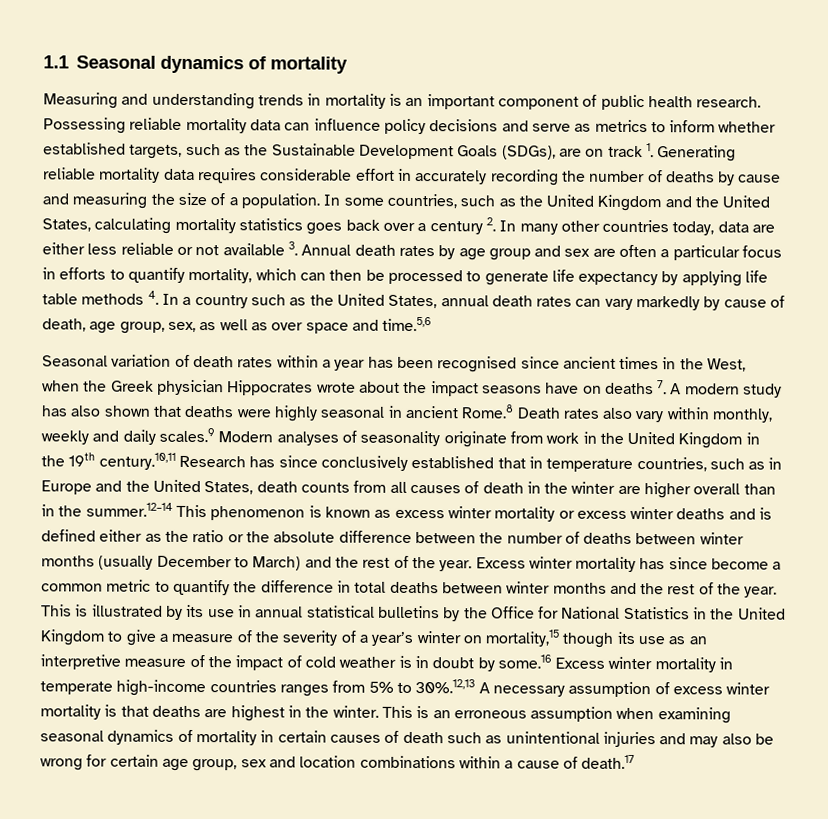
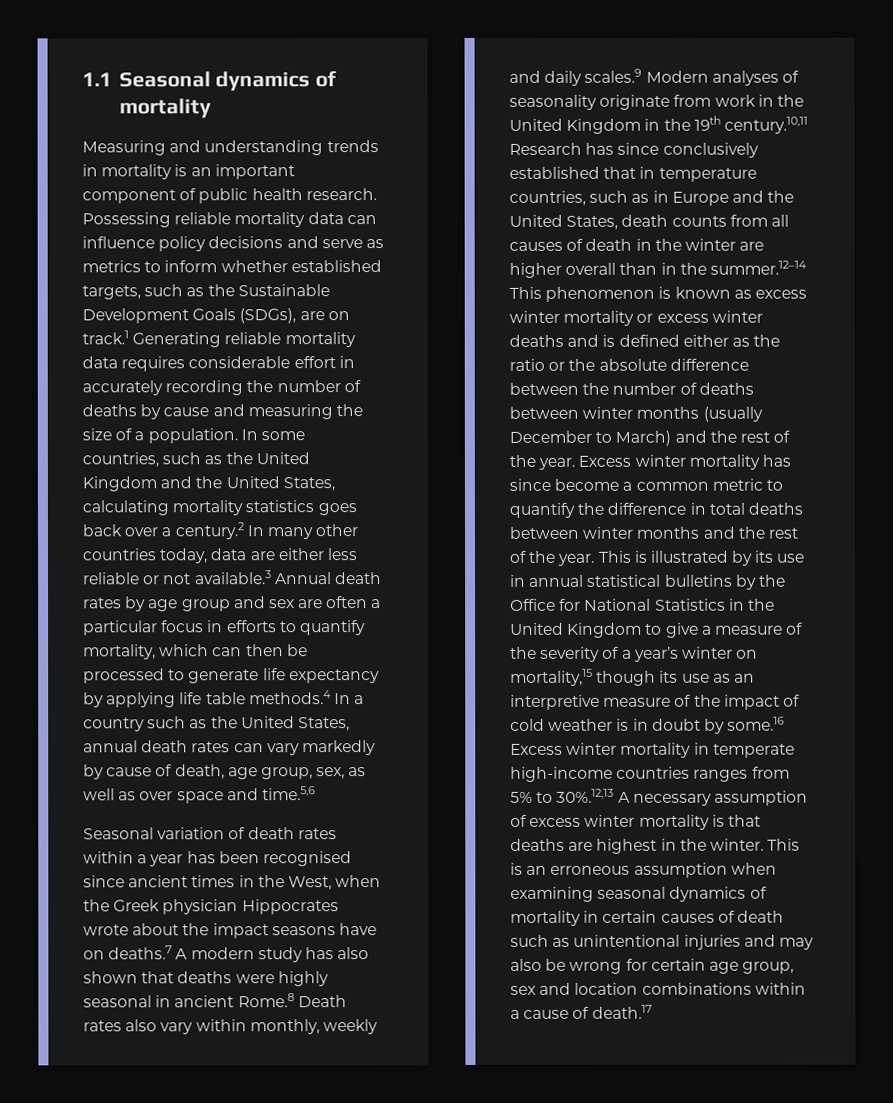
- Possessing reliable mortality data can influence policy decisions and serve as metrics to inform whether established targets, such as the Sustainable Development Goals (SDGs), are on track 1. Generating reliable mortality data requires considerable effort in accurately recording the number of deaths by cause and measuring the size of a population.
+ Possessing reliable mortality data can influence policy decisions and serve as metrics to inform whether established targets, such as the Sustainable Development Goals (SDGs), are on track.1 Generating reliable mortality data requires considerable effort in accurately recording the number of deaths by cause and measuring the size of a population.
- In some countries, such as the United Kingdom and the United States, calculating mortality statistics goes back over a century 2. In many other countries today, data are either less reliable or not available 3. Annual death rates by age group and sex are often a particular focus in efforts to quantify mortality, which can then be processed to generate life expectancy by applying life table methods 4. In a country such as the United States, annual death rates can vary markedly by cause of death, age group, sex, as well as over space and time.5,6
+ In some countries, such as the United Kingdom and the United States, calculating mortality statistics goes back over a century.2 In many other countries today, data are either less reliable or not available.3 Annual death rates by age group and sex are often a particular focus in efforts to quantify mortality, which can then be processed to generate life expectancy by applying life table methods.4 In a country such as the United States, annual death rates can vary markedly by cause of death, age group, sex, as well as over space and time.5,6
- Seasonal variation of death rates within a year has been recognised since ancient times in the West, when the Greek physician Hippocrates wrote about the impact seasons have on deaths 7. A modern study has also shown that deaths were highly seasonal in ancient Rome.8 Death rates also vary within monthly, weekly and daily scales.9 Modern analyses of seasonality originate from work in the United Kingdom in the 19th century.10,11 Research has since conclusively established that in temperature countries, such as in Europe and the United States, death counts from all causes of death in the winter are higher overall than in the summer.12–14 This phenomenon is known as excess winter mortality or excess winter deaths and is defined either as the ratio or the absolute difference between the number of deaths between winter months (usually December to March) and the rest of the year.
+ Seasonal variation of death rates within a year has been recognised since ancient times in the West, when the Greek physician Hippocrates wrote about the impact seasons have on deaths.7 A modern study has also shown that deaths were highly seasonal in ancient Rome.8 Death rates also vary within monthly, weekly and daily scales.9 Modern analyses of seasonality originate from work in the United Kingdom in the 19th century.10,11 Research has since conclusively established that in temperature countries, such as in Europe and the United States, death counts from all causes of death in the winter are higher overall than in the summer.12–14 This phenomenon is known as excess winter mortality or excess winter deaths and is defined either as the ratio or the absolute difference between the number of deaths between winter months (usually December to March) and the rest of the year.

